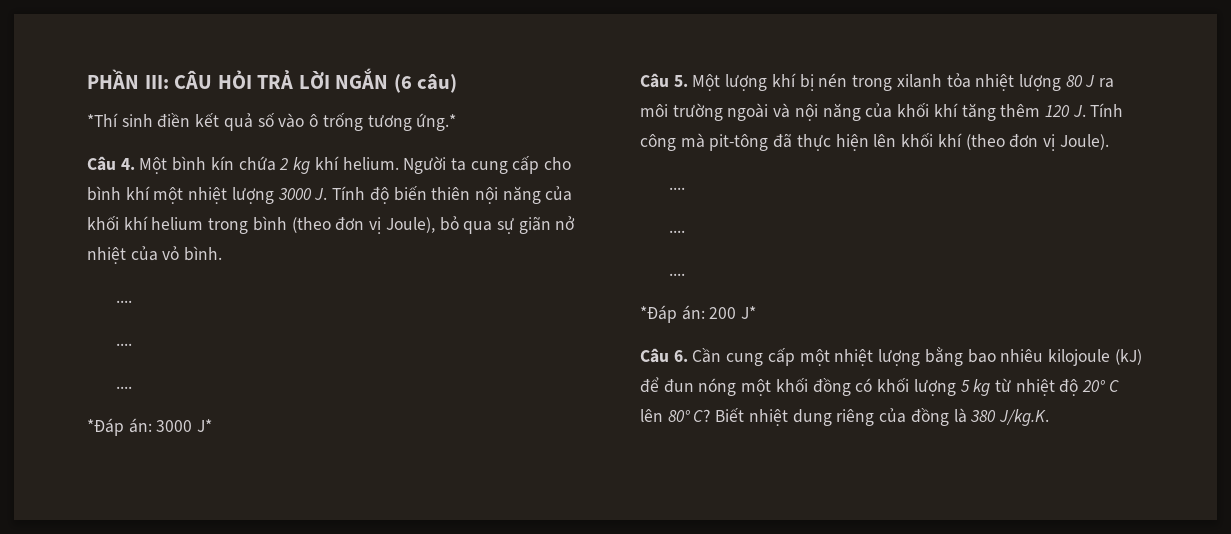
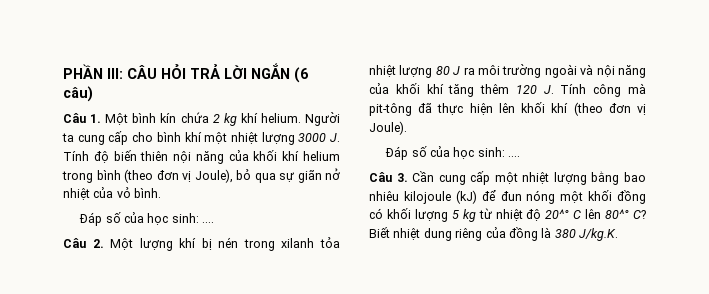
- *Thí sinh điền kết quả số vào ô trống tương ứng.*
- Câu 4. Một bình kín chứa 2 kg khí helium.
+ Câu 1. Một bình kín chứa 2 kg khí helium.
  Người ta cung cấp cho bình khí một nhiệt lượng 3000 J. Tính độ biến thiên nội năng của khối khí helium trong bình (theo đơn vị Joule), bỏ qua sự giãn nở nhiệt của vỏ bình.
- ....
- ....
- ....
- *Đáp án: 3000 J*
- Câu 5. Một lượng khí bị nén trong xilanh tỏa nhiệt lượng 80 J ra môi trường ngoài và nội năng của khối khí tăng thêm 120 J. Tính công mà pit-tông đã thực hiện lên khối khí (theo đơn vị Joule).
- ....
- ....
- ....
- *Đáp án: 200 J*
- Câu 6. Cần cung cấp một nhiệt lượng bằng bao nhiêu kilojoule (kJ) để đun nóng một khối đồng có khối lượng 5 kg từ nhiệt độ 20° C lên 80° C?
+ Đáp số của học sinh: ....
+ Câu 2. Một lượng khí bị nén trong xilanh tỏa nhiệt lượng 80 J ra môi trường ngoài và nội năng của khối khí tăng thêm 120 J. Tính công mà pit-tông đã thực hiện lên khối khí (theo đơn vị Joule).
+ Đáp số của học sinh: ....
+ Câu 3. Cần cung cấp một nhiệt lượng bằng bao nhiêu kilojoule (kJ) để đun nóng một khối đồng có khối lượng 5 kg từ nhiệt độ 20^° C lên 80^° C?

